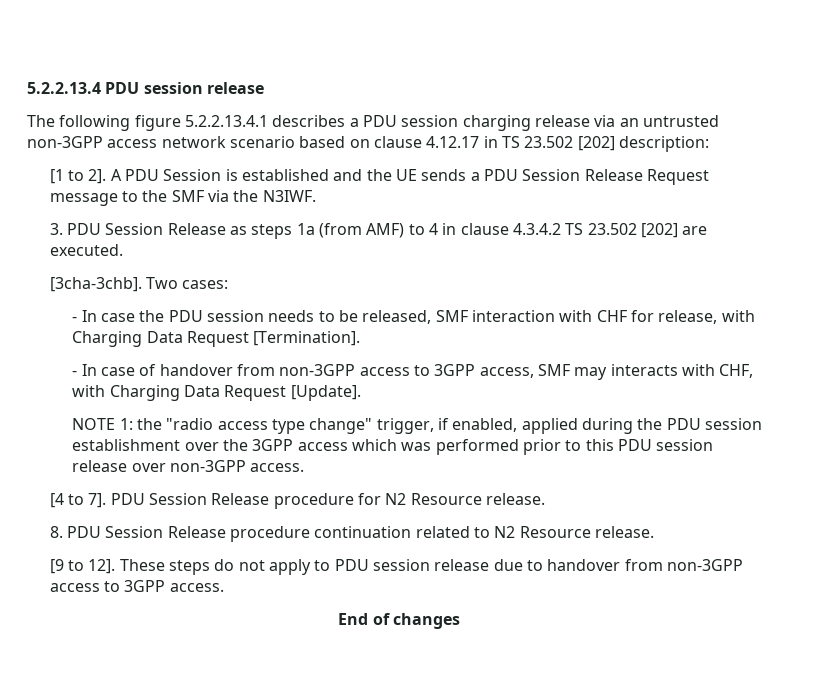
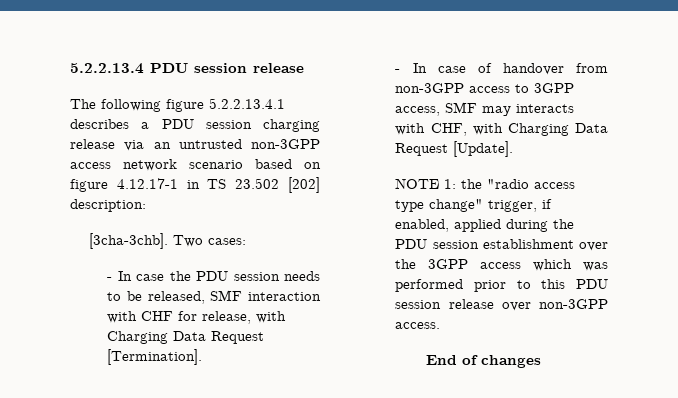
- The following figure 5.2.2.13.4.1 describes a PDU session charging release via an untrusted non-3GPP access network scenario based on clause 4.12.17 in TS 23.502 [202] description:
+ The following figure 5.2.2.13.4.1 describes a PDU session charging release via an untrusted non-3GPP access network scenario based on figure 4.12.17-1 in TS 23.502 [202] description:
- [1 to 2]. A PDU Session is established and the UE sends a PDU Session Release Request message to the SMF via the N3IWF.
- 3. PDU Session Release as steps 1a (from AMF) to 4 in clause 4.3.4.2 TS 23.502 [202] are executed.
- [4 to 7]. PDU Session Release procedure for N2 Resource release.
- 8. PDU Session Release procedure continuation related to N2 Resource release.
- [9 to 12]. These steps do not apply to PDU session release due to handover from non-3GPP access to 3GPP access.

